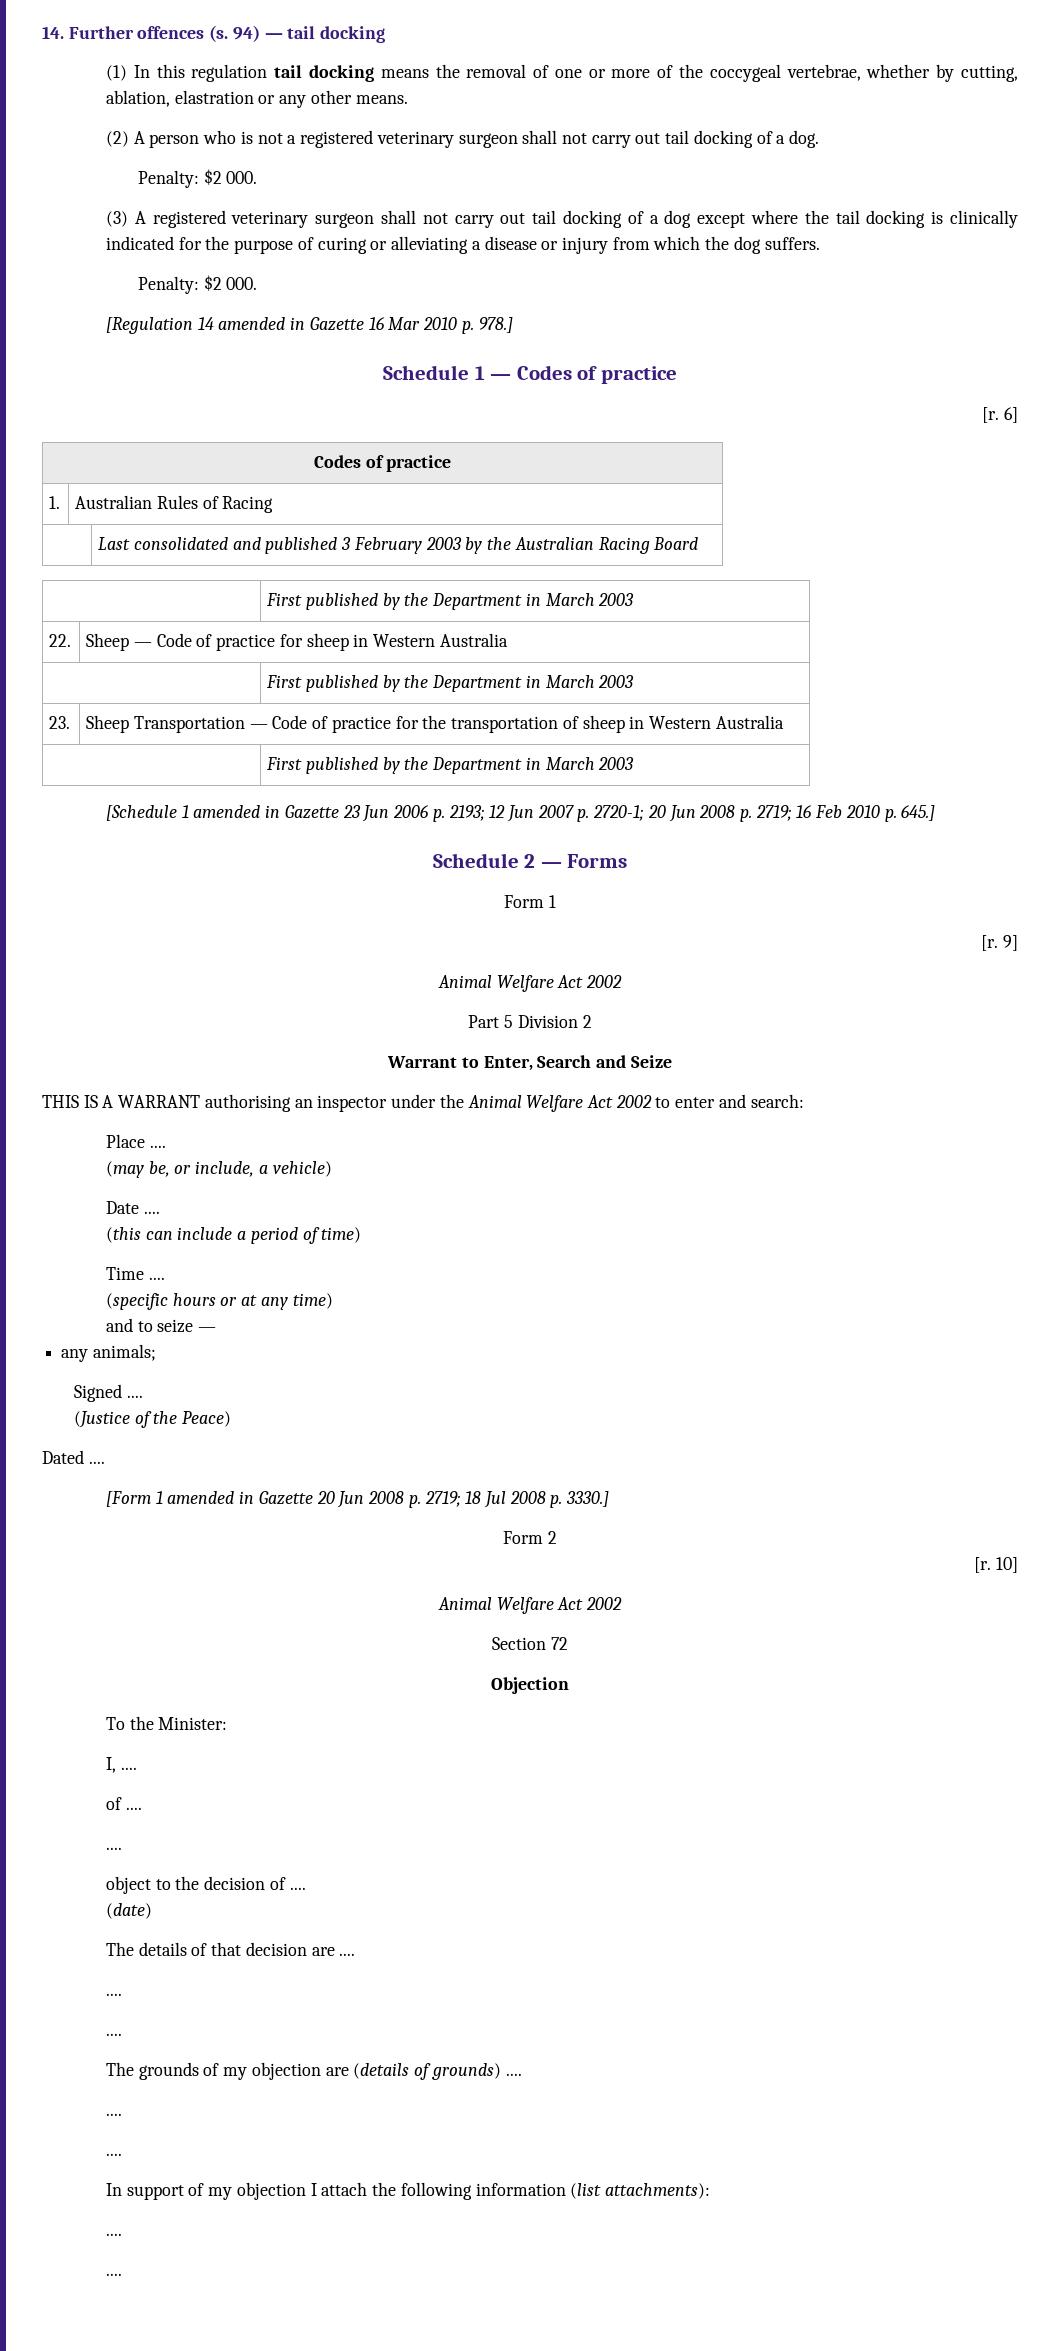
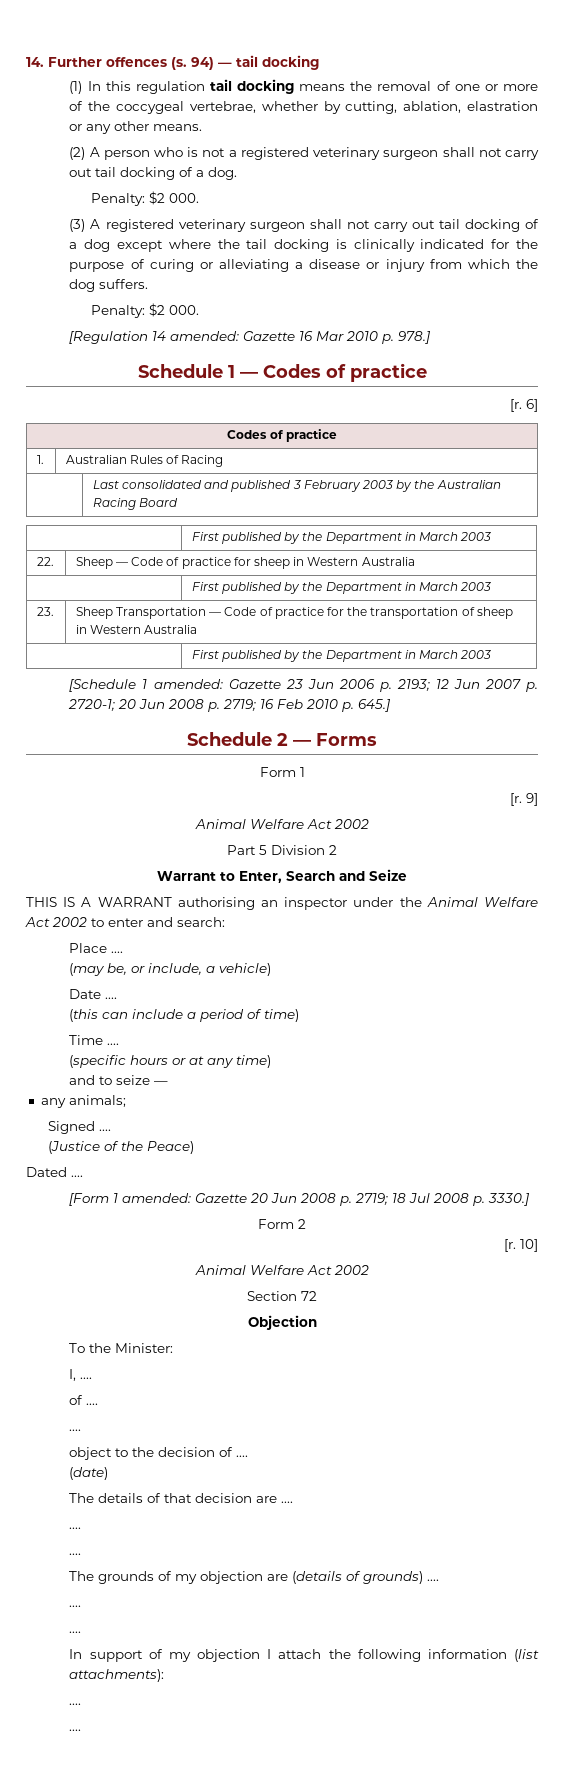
- [Regulation 14 amended in Gazette 16 Mar 2010 p. 978.]
+ [Regulation 14 amended: Gazette 16 Mar 2010 p. 978.]
- [Schedule 1 amended in Gazette 23 Jun 2006 p. 2193; 12 Jun 2007 p. 2720-1; 20 Jun 2008 p. 2719; 16 Feb 2010 p. 645.]
+ [Schedule 1 amended: Gazette 23 Jun 2006 p. 2193; 12 Jun 2007 p. 2720-1; 20 Jun 2008 p. 2719; 16 Feb 2010 p. 645.]
- [Form 1 amended in Gazette 20 Jun 2008 p. 2719; 18 Jul 2008 p. 3330.]
+ [Form 1 amended: Gazette 20 Jun 2008 p. 2719; 18 Jul 2008 p. 3330.]

